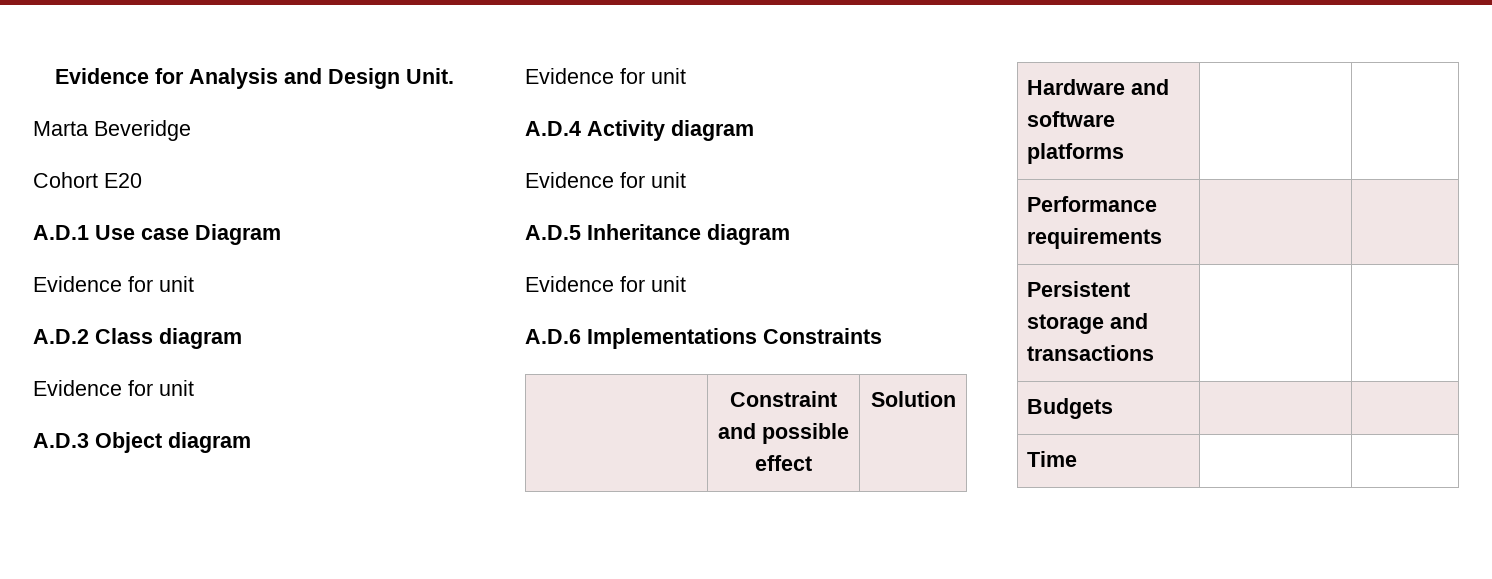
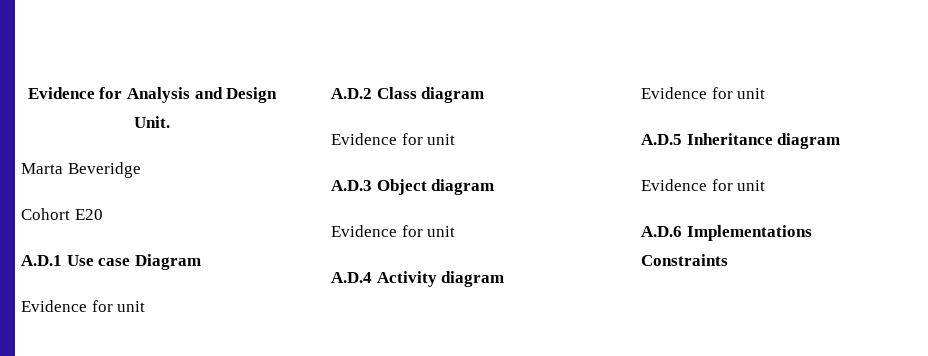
- | Constraint and possible effect | Solution
- Hardware and software platforms | |
- Performance requirements | |
- Persistent storage and transactions | |
- Budgets | |
- Time | |

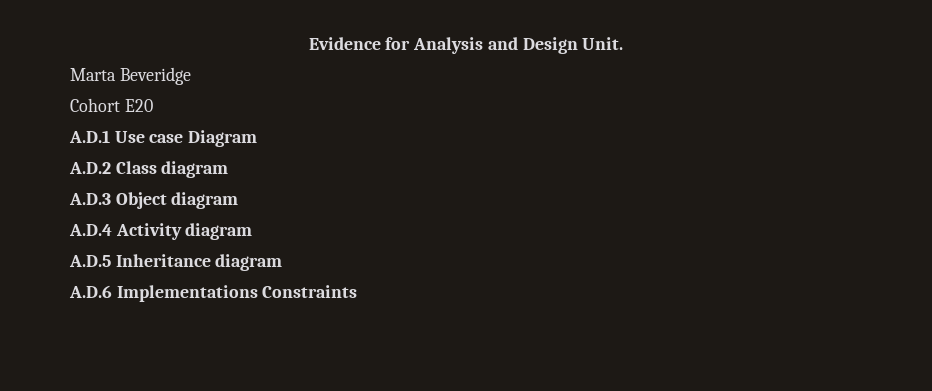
  A.D.1 Use case Diagram
- Evidence for unit
  A.D.2 Class diagram
- Evidence for unit
  A.D.3 Object diagram
- Evidence for unit
  A.D.4 Activity diagram
- Evidence for unit
  A.D.5 Inheritance diagram
- Evidence for unit

